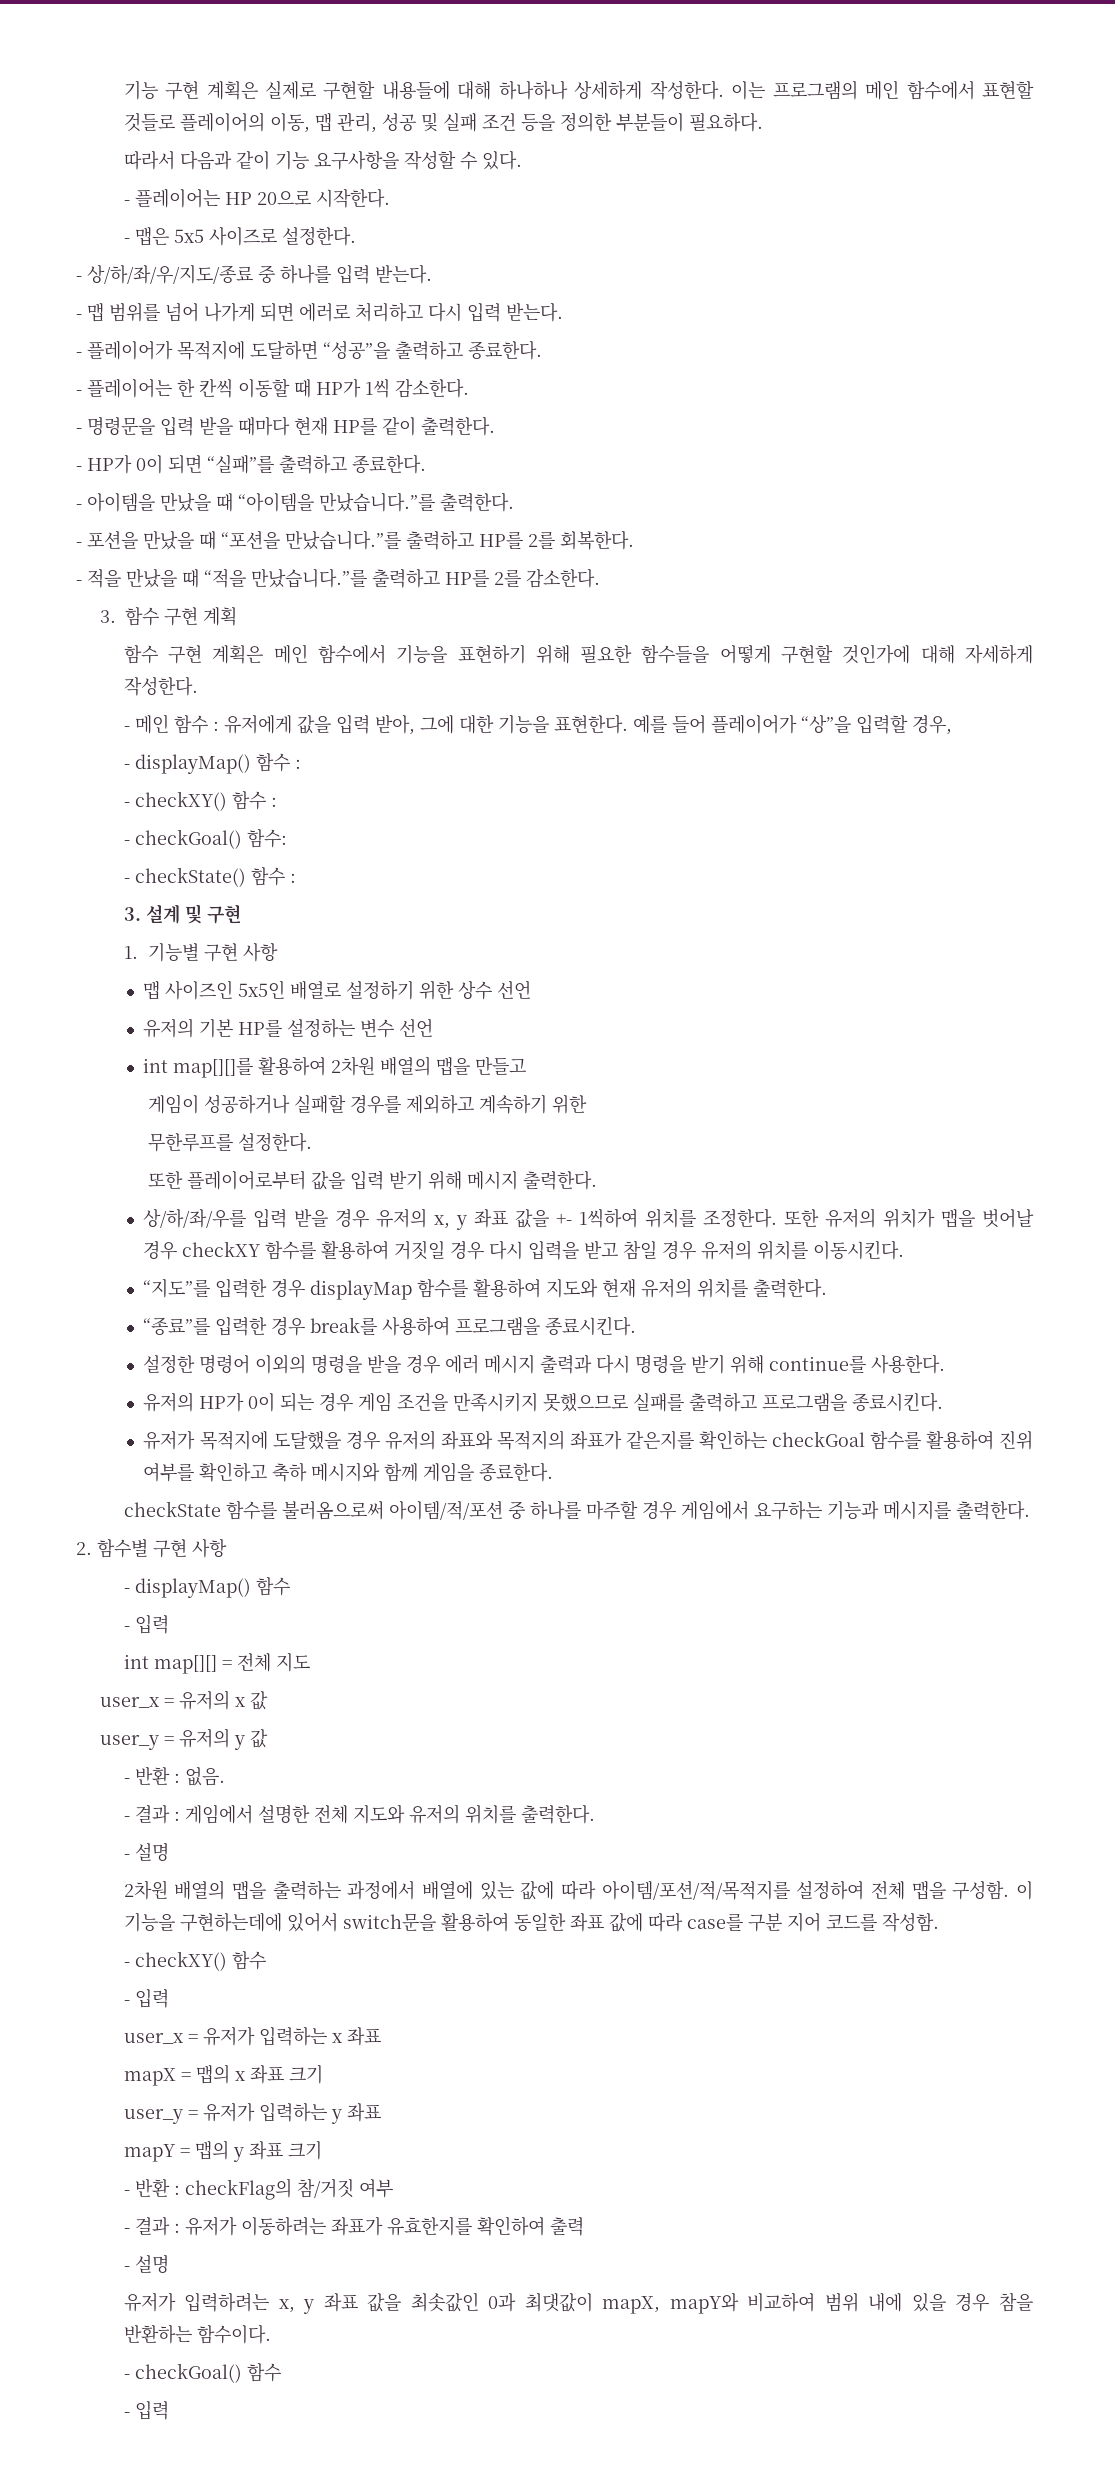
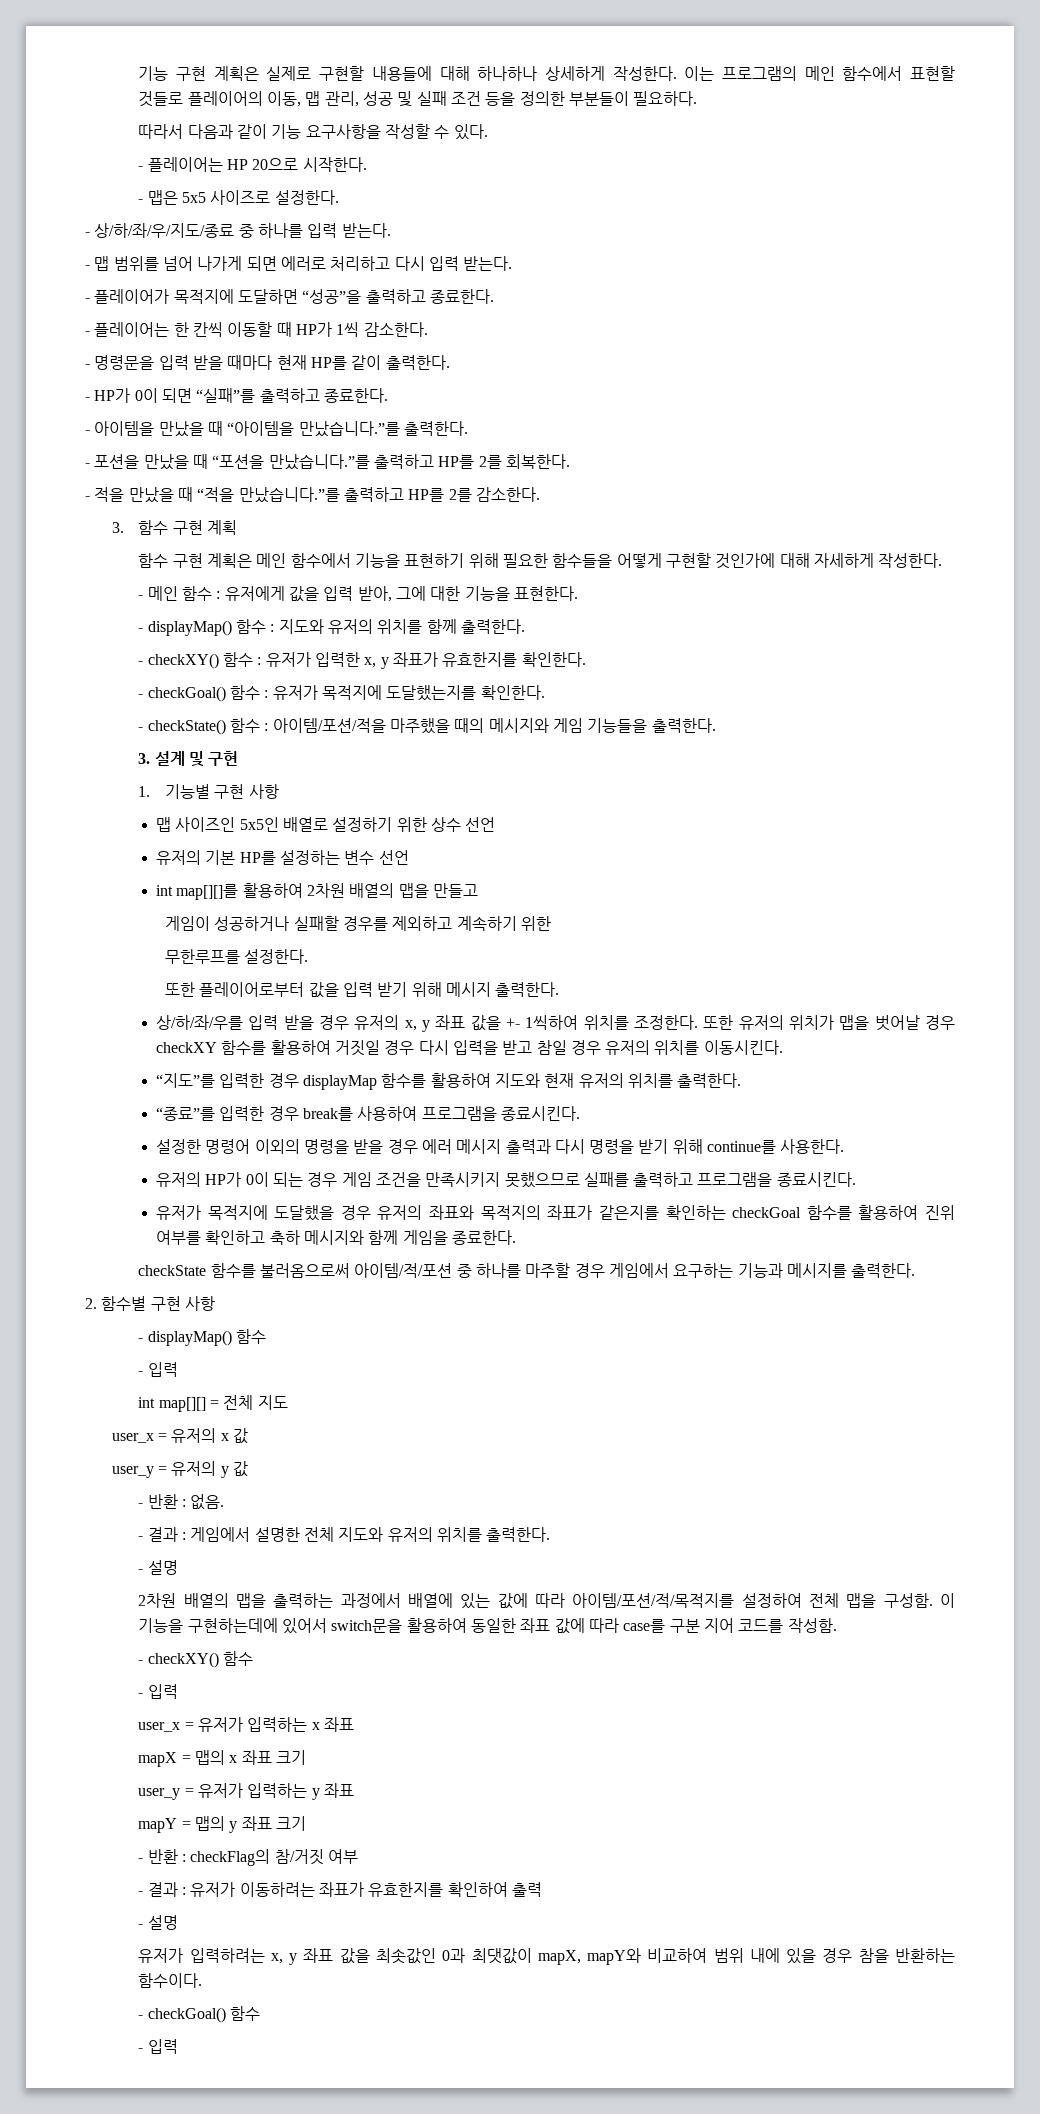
- 예를 들어 플레이어가 “상”을 입력할 경우,
- - displayMap() 함수 :
+ - displayMap() 함수 : 지도와 유저의 위치를 함께 출력한다.
- - checkXY() 함수 :
- - checkGoal() 함수:
- - checkState() 함수 :
+ - checkXY() 함수 : 유저가 입력한 x, y 좌표가 유효한지를 확인한다.
+ - checkGoal() 함수 : 유저가 목적지에 도달했는지를 확인한다.
+ - checkState() 함수 : 아이템/포션/적을 마주했을 때의 메시지와 게임 기능들을 출력한다.

